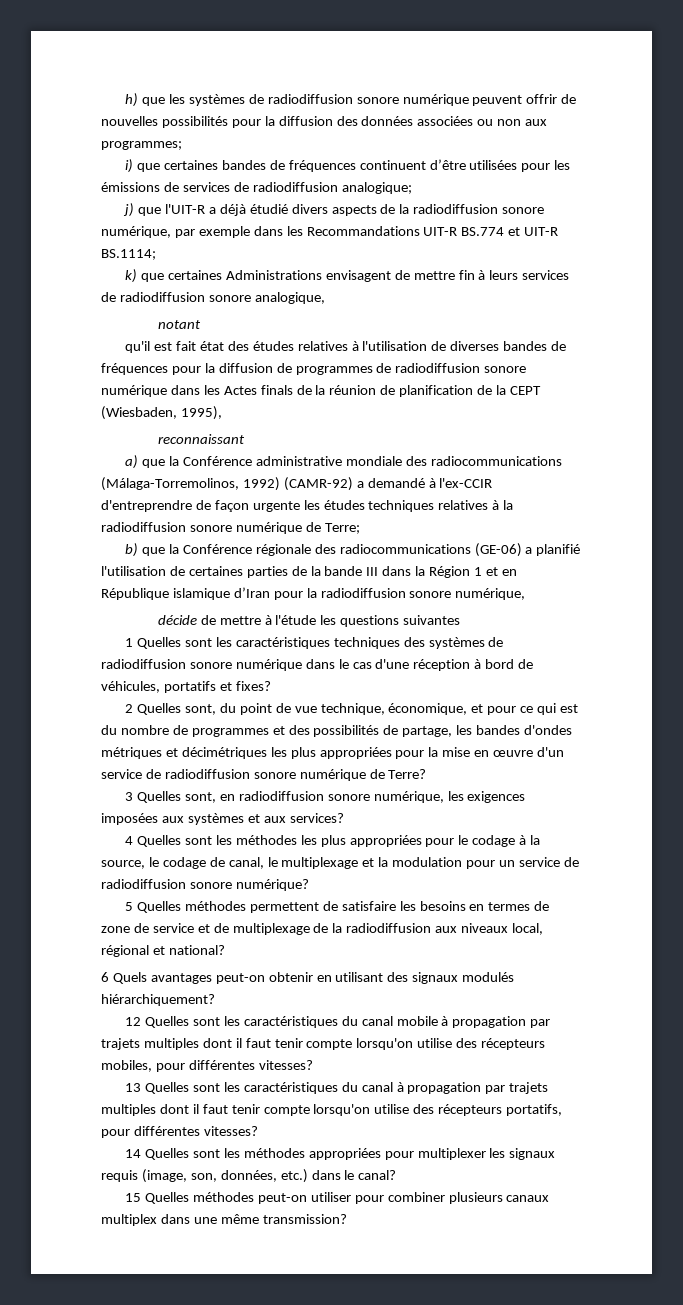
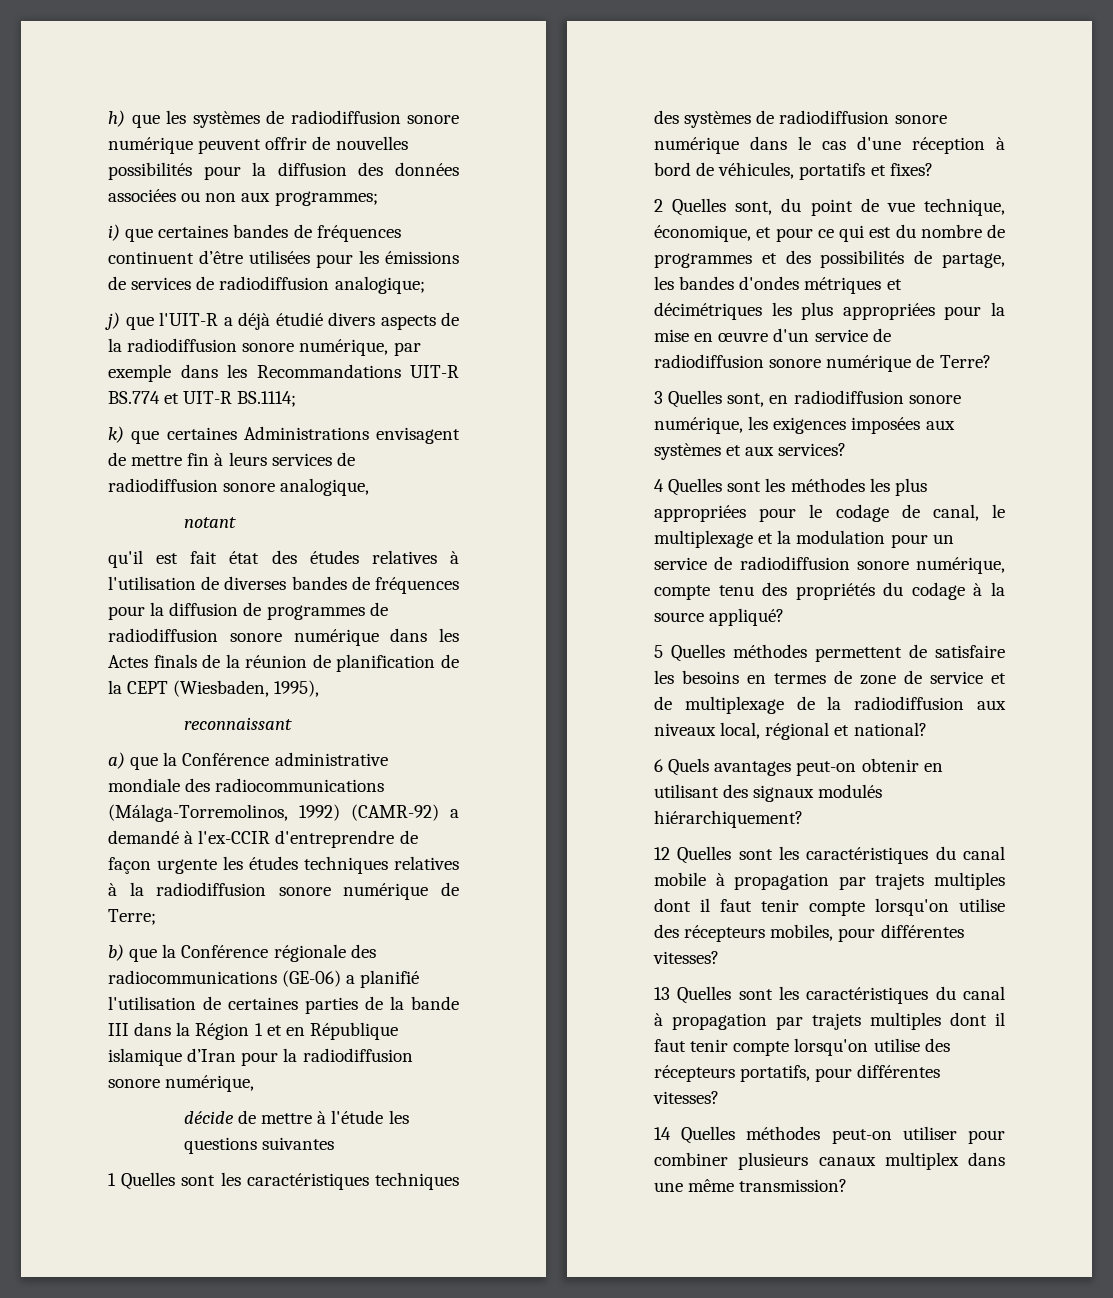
- 4 Quelles sont les méthodes les plus appropriées pour le codage à la source, le codage de canal, le multiplexage et la modulation pour un service de radiodiffusion sonore numérique?
+ 4 Quelles sont les méthodes les plus appropriées pour le codage de canal, le multiplexage et la modulation pour un service de radiodiffusion sonore numérique, compte tenu des propriétés du codage à la source appliqué?
- 14 Quelles sont les méthodes appropriées pour multiplexer les signaux requis (image, son, données, etc.) dans le canal?
- 15 Quelles méthodes peut-on utiliser pour combiner plusieurs canaux multiplex dans une même transmission?
+ 14 Quelles méthodes peut-on utiliser pour combiner plusieurs canaux multiplex dans une même transmission?

